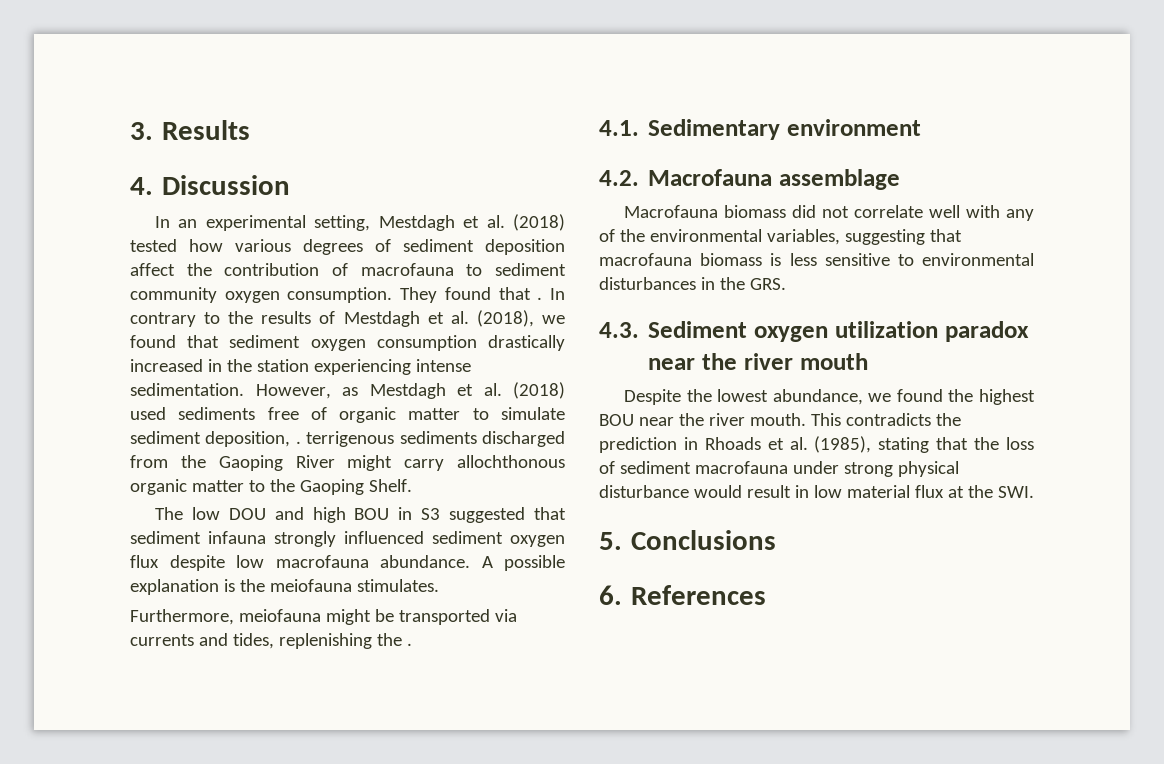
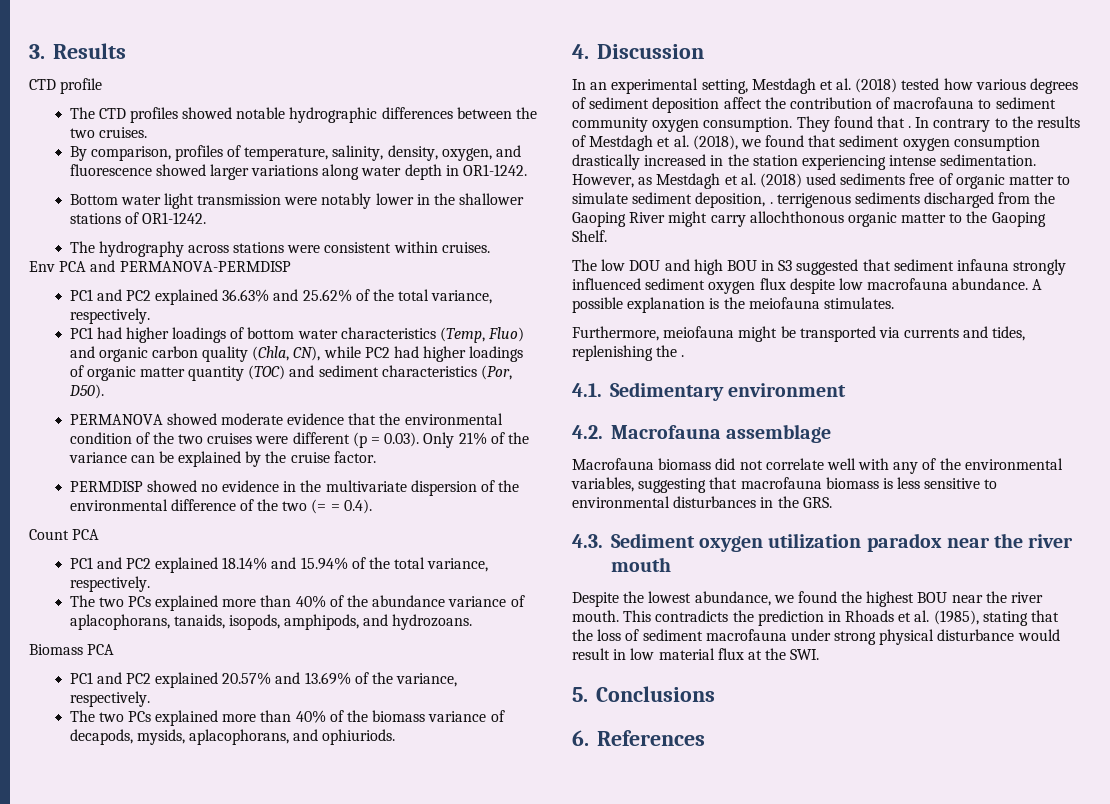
+ CTD profile
+ The CTD profiles showed notable hydrographic differences between the two cruises.
+ By comparison, profiles of temperature, salinity, density, oxygen, and fluorescence showed larger variations along water depth in OR1-1242.
+ Bottom water light transmission were notably lower in the shallower stations of OR1-1242.
+ The hydrography across stations were consistent within cruises.
+ Env PCA and PERMANOVA-PERMDISP
+ PC1 and PC2 explained 36.63% and 25.62% of the total variance, respectively.
+ PC1 had higher loadings of bottom water characteristics (Temp, Fluo) and organic carbon quality (Chla, CN), while PC2 had higher loadings of organic matter quantity (TOC) and sediment characteristics (Por, D50).
+ PERMANOVA showed moderate evidence that the environmental condition of the two cruises were different (p = 0.03). Only 21% of the variance can be explained by the cruise factor.
+ PERMDISP showed no evidence in the multivariate dispersion of the environmental difference of the two (= = 0.4).
+ Count PCA
+ PC1 and PC2 explained 18.14% and 15.94% of the total variance, respectively.
+ The two PCs explained more than 40% of the abundance variance of aplacophorans, tanaids, isopods, amphipods, and hydrozoans.
+ Biomass PCA
+ PC1 and PC2 explained 20.57% and 13.69% of the variance, respectively.
+ The two PCs explained more than 40% of the biomass variance of decapods, mysids, aplacophorans, and ophiuriods.

